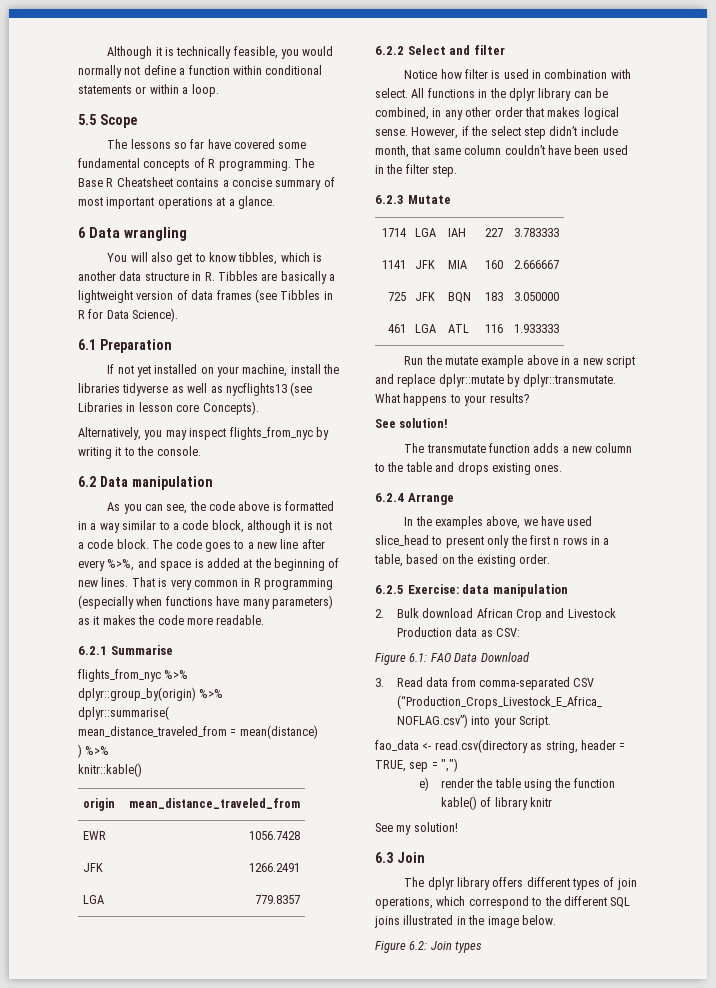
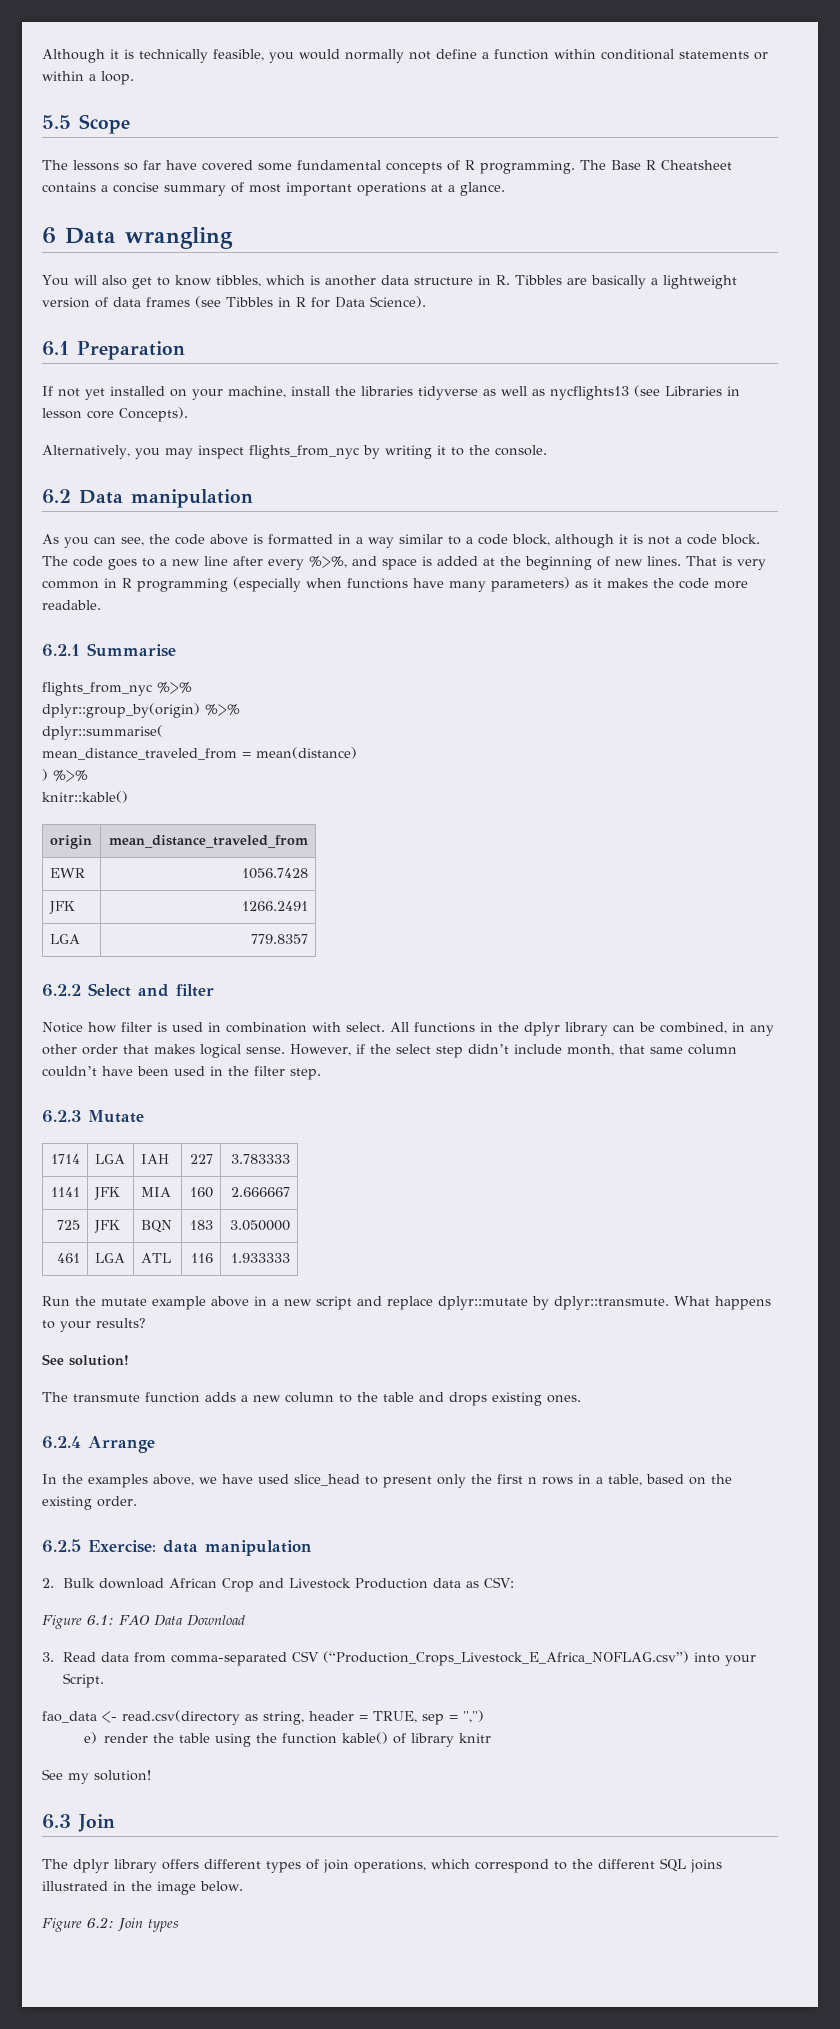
- Run the mutate example above in a new script and replace dplyr::mutate by dplyr::transmutate.
+ Run the mutate example above in a new script and replace dplyr::mutate by dplyr::transmute.
- The transmutate function adds a new column to the table and drops existing ones.
+ The transmute function adds a new column to the table and drops existing ones.

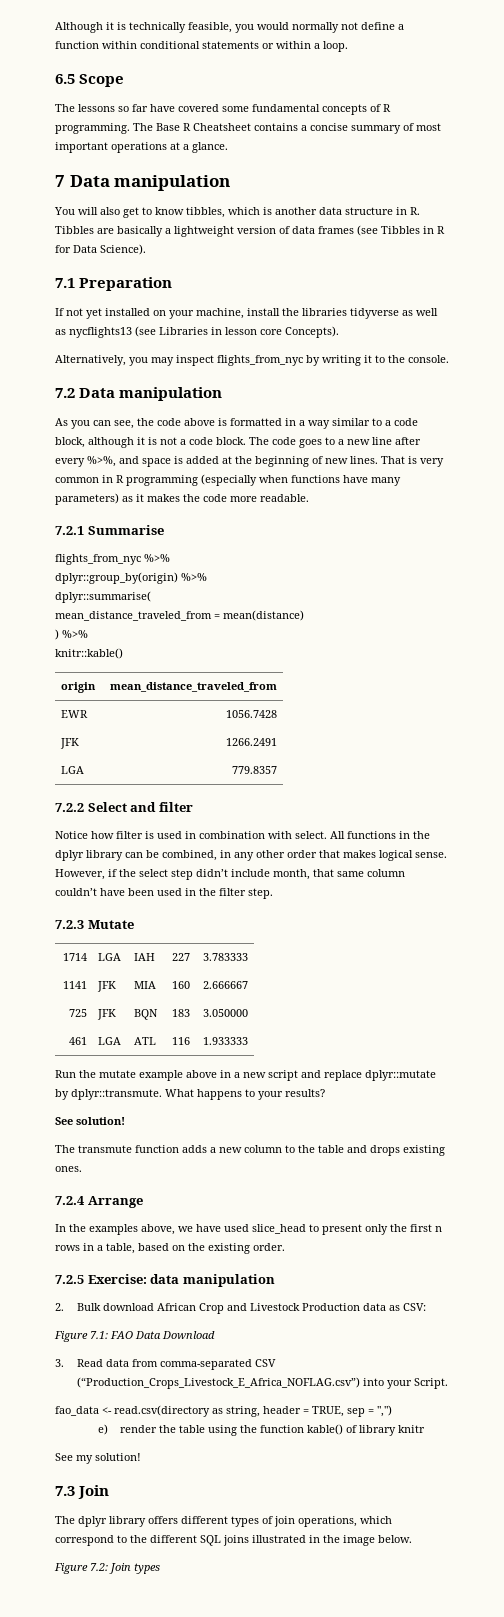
- 5.5 Scope
+ 6.5 Scope
- 6 Data wrangling
+ 7 Data manipulation
- 6.1 Preparation
+ 7.1 Preparation
- 6.2 Data manipulation
+ 7.2 Data manipulation
- 6.2.1 Summarise
+ 7.2.1 Summarise
- 6.2.2 Select and filter
+ 7.2.2 Select and filter
- 6.2.3 Mutate
+ 7.2.3 Mutate
- 6.2.4 Arrange
+ 7.2.4 Arrange
- 6.2.5 Exercise: data manipulation
+ 7.2.5 Exercise: data manipulation
- Figure 6.1: FAO Data Download
+ Figure 7.1: FAO Data Download
- 6.3 Join
+ 7.3 Join
- Figure 6.2: Join types
+ Figure 7.2: Join types

